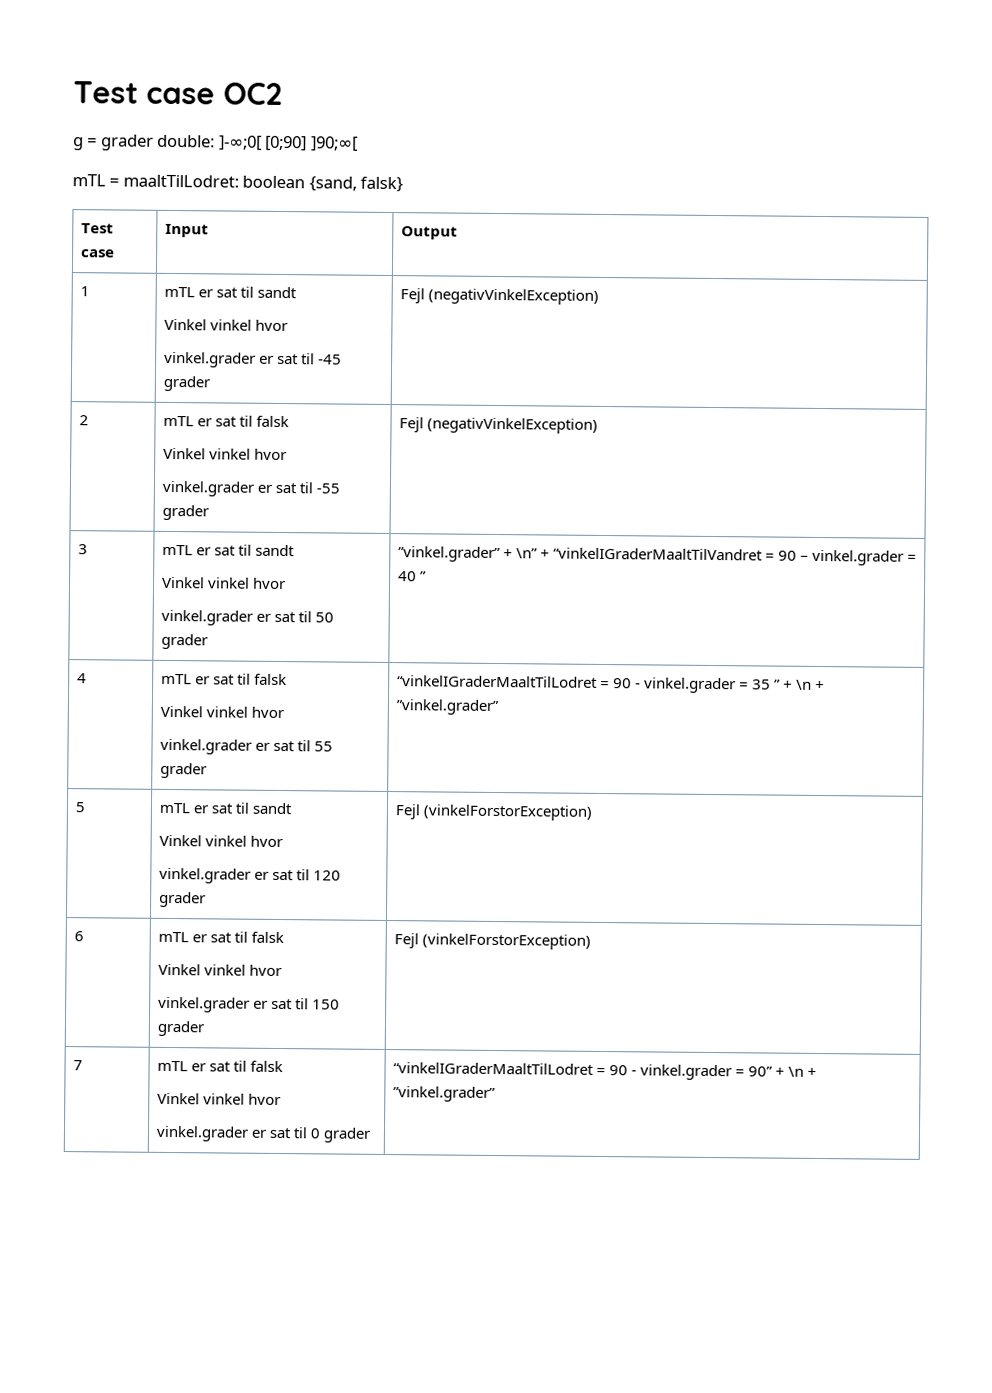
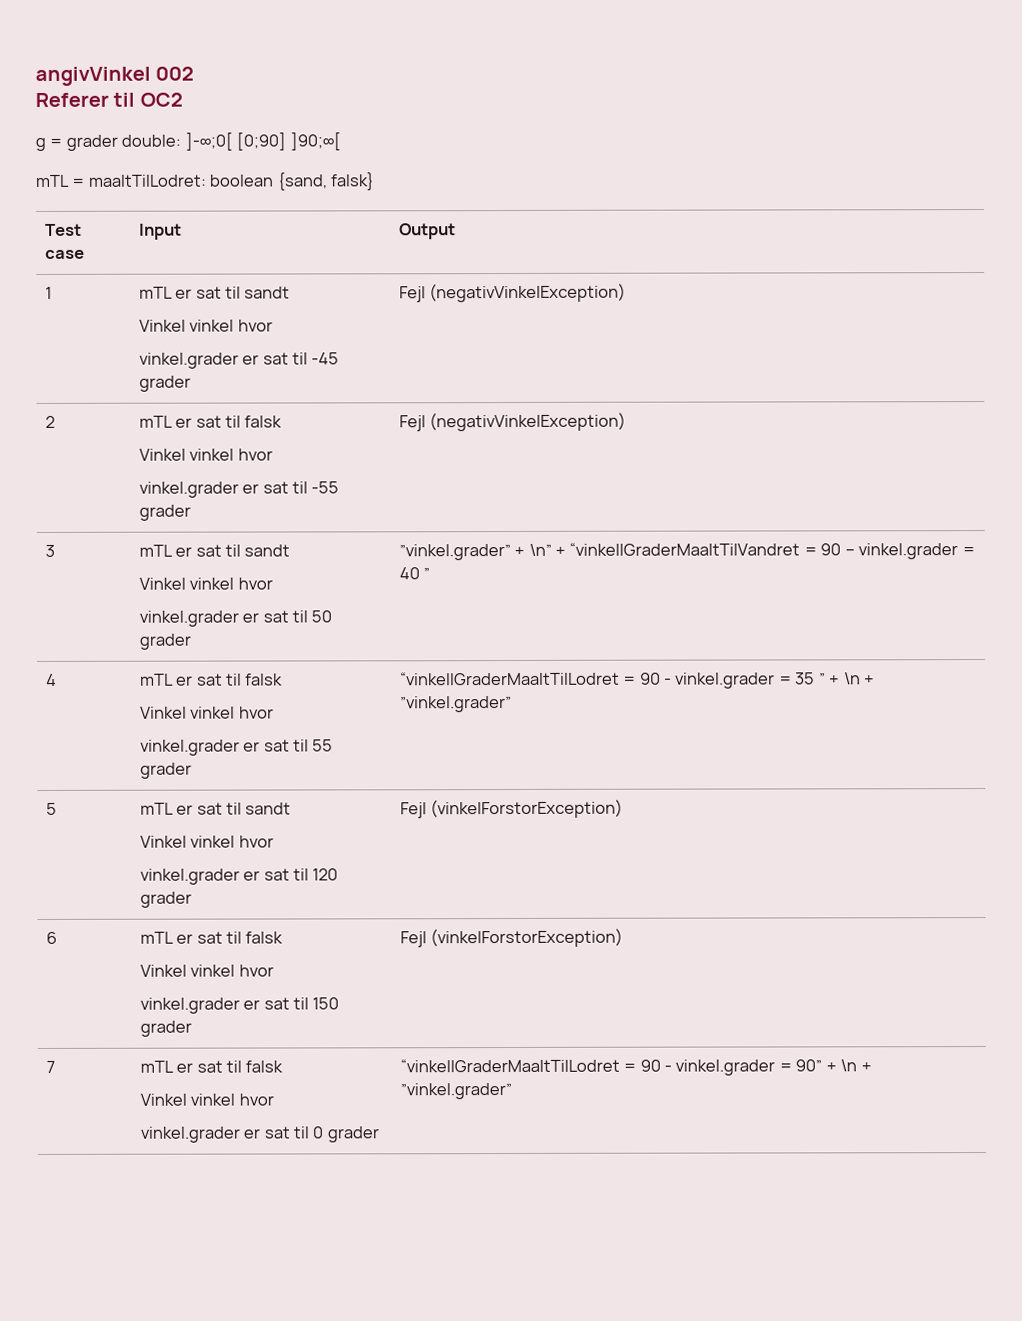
- Test case OC2
+ angivVinkel 002
+ Referer til OC2

